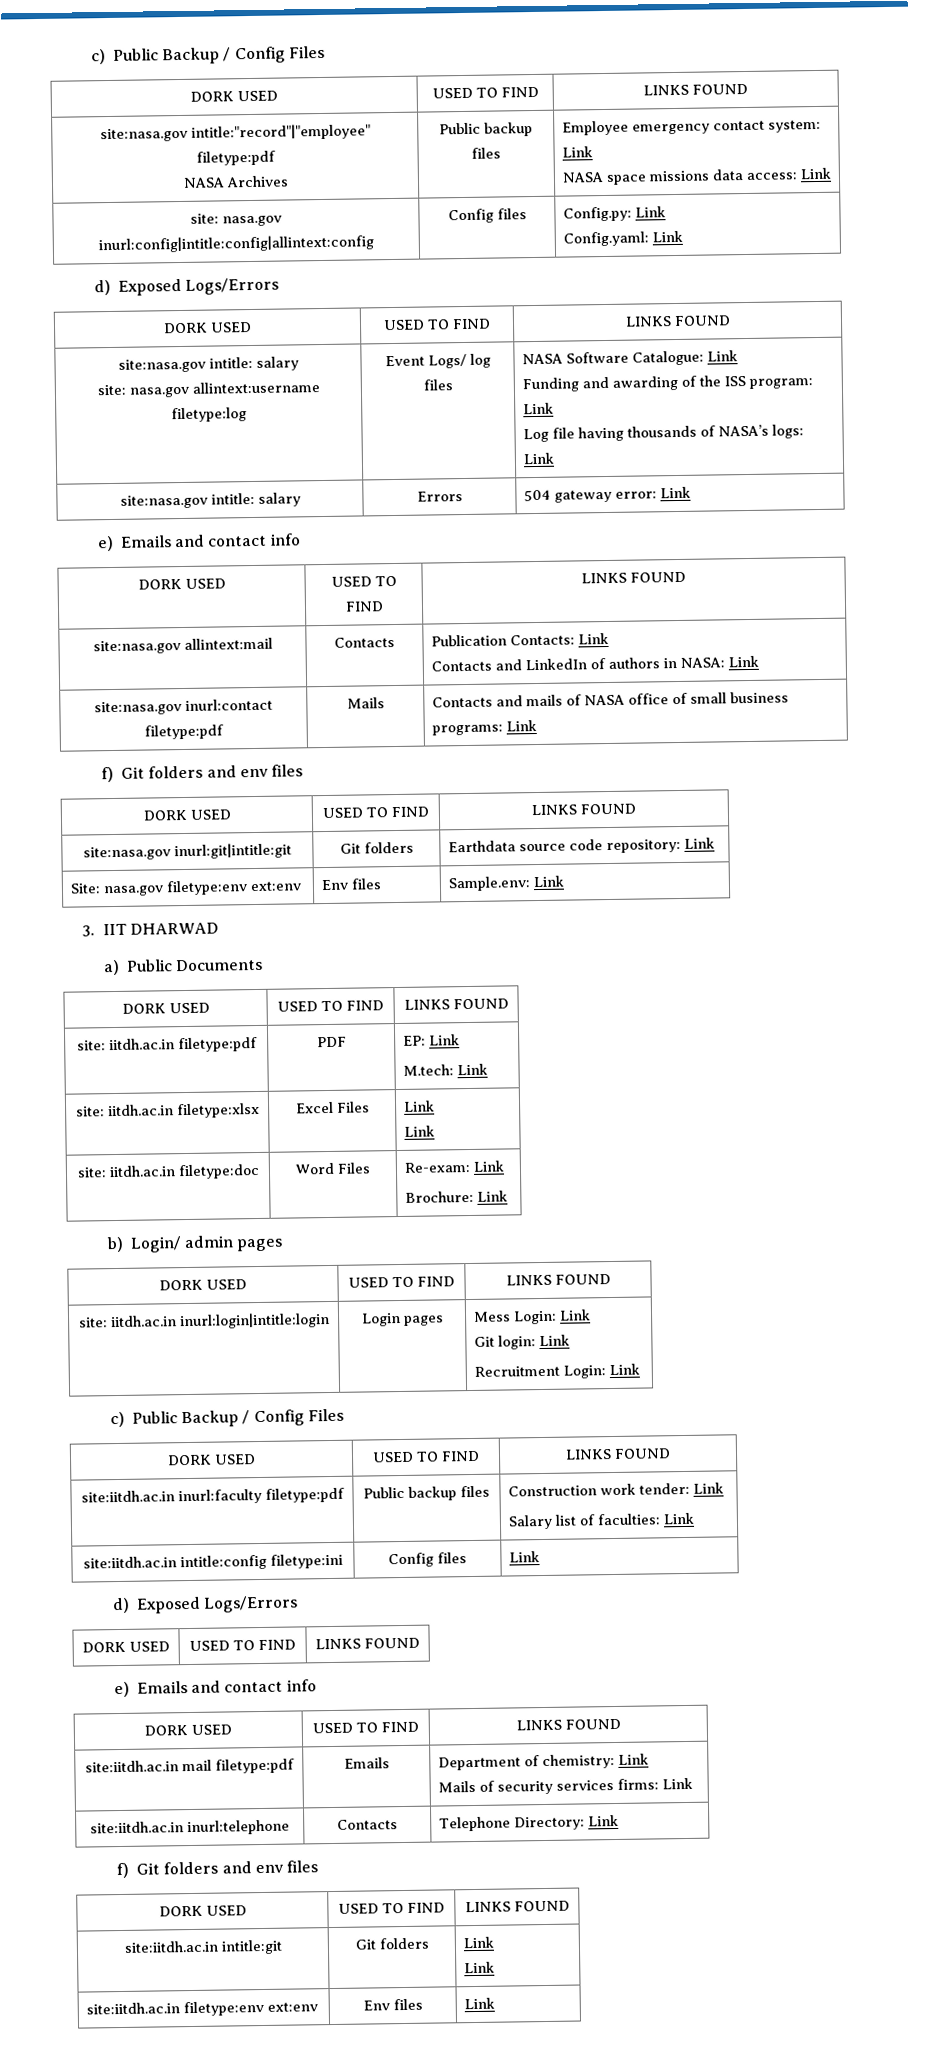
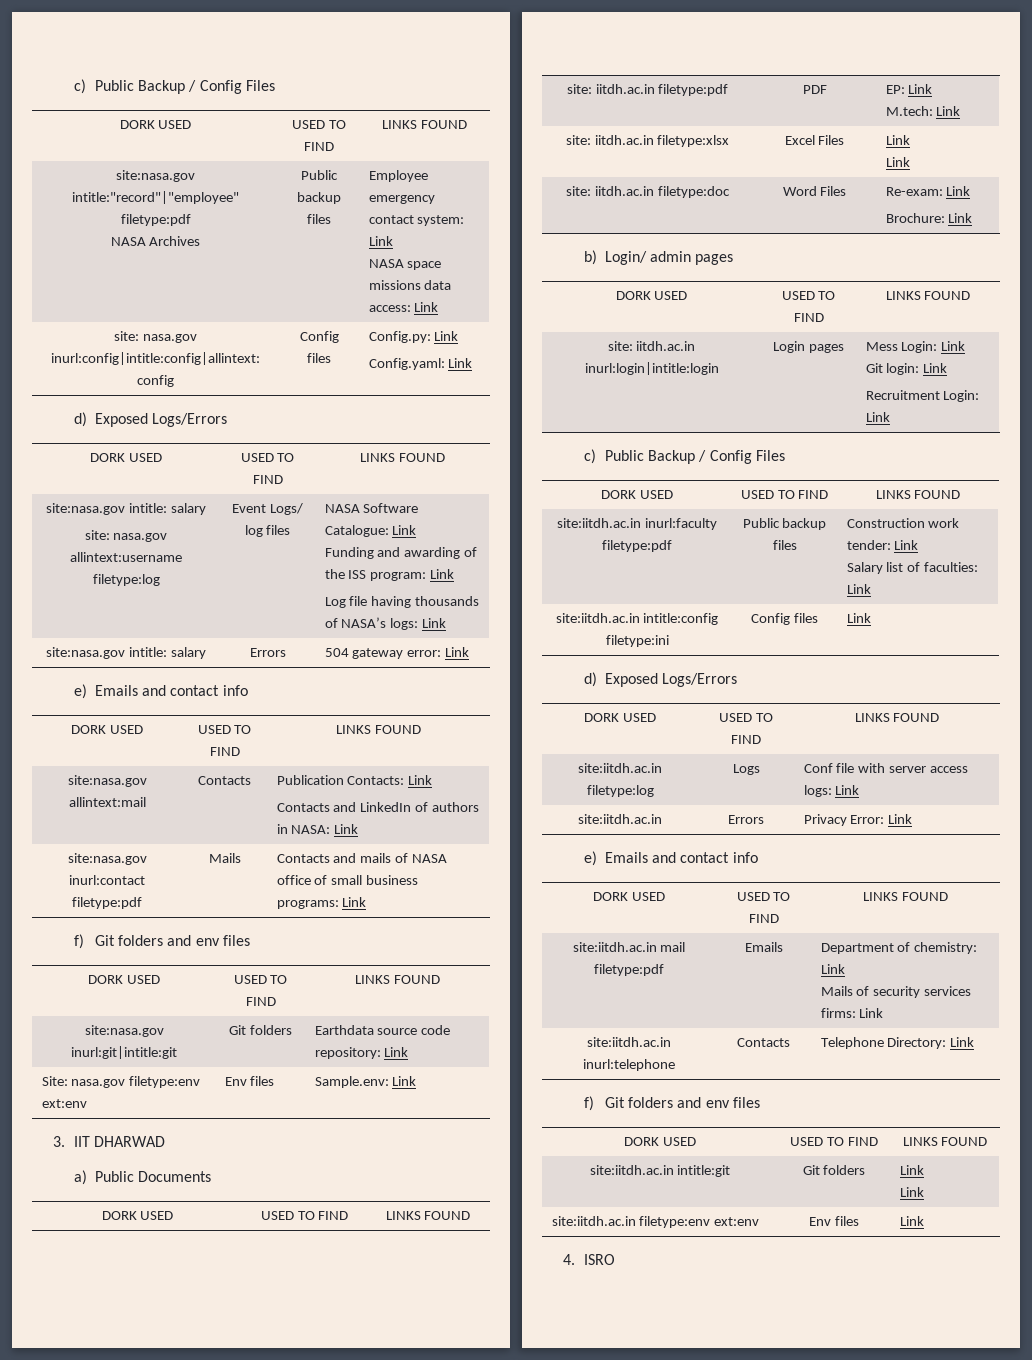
+ site:iitdh.ac.in filetype:log | Logs | Conf file with server access logs: Link
+ site:iitdh.ac.in | Errors | Privacy Error: Link
+ 4. ISRO

